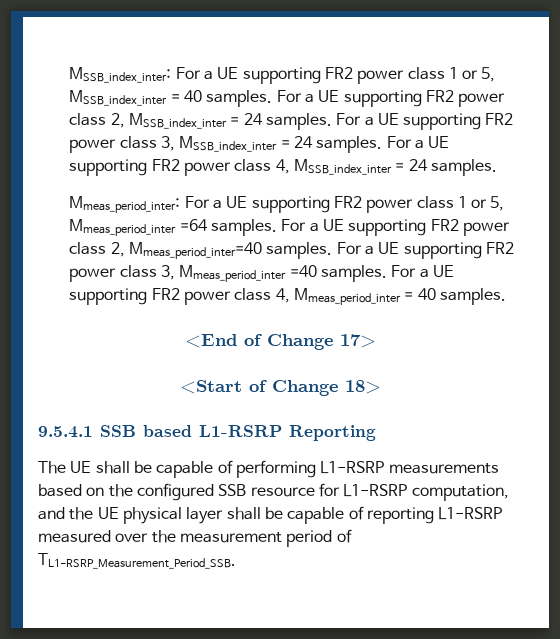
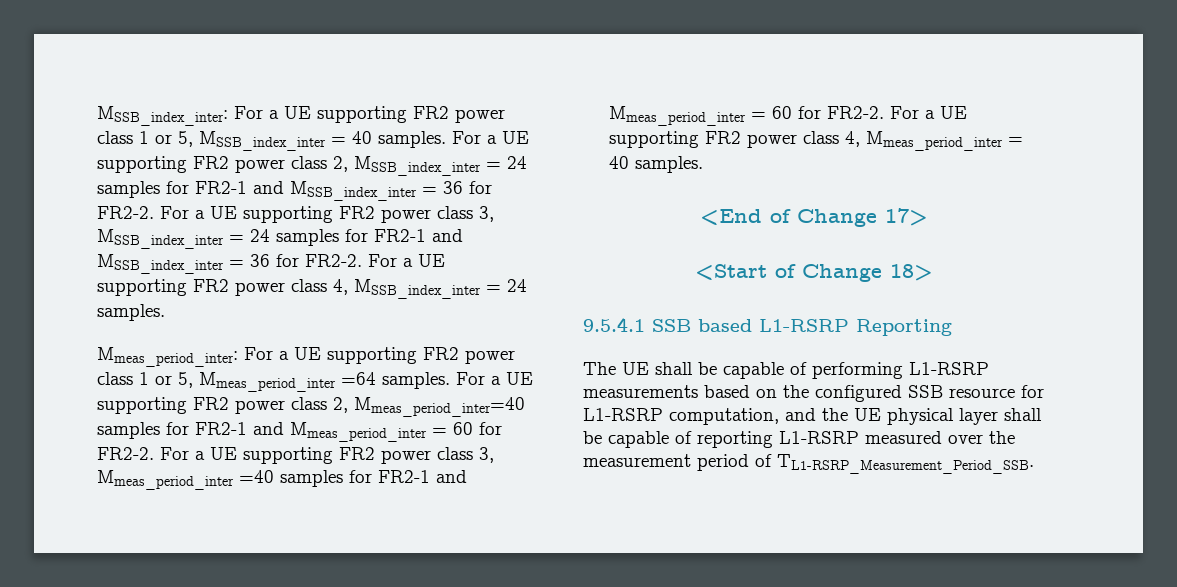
- For a UE supporting FR2 power class 2, MSSB_index_inter = 24 samples.
+ For a UE supporting FR2 power class 2, MSSB_index_inter = 24 samples for FR2-1 and MSSB_index_inter = 36 for FR2-2.
- For a UE supporting FR2 power class 3, MSSB_index_inter = 24 samples.
+ For a UE supporting FR2 power class 3, MSSB_index_inter = 24 samples for FR2-1 and MSSB_index_inter = 36 for FR2-2.
- For a UE supporting FR2 power class 2, Mmeas_period_inter=40 samples.
+ For a UE supporting FR2 power class 2, Mmeas_period_inter=40 samples for FR2-1 and Mmeas_period_inter = 60 for FR2-2.
- For a UE supporting FR2 power class 3, Mmeas_period_inter =40 samples.
+ For a UE supporting FR2 power class 3, Mmeas_period_inter =40 samples for FR2-1 and Mmeas_period_inter = 60 for FR2-2.

